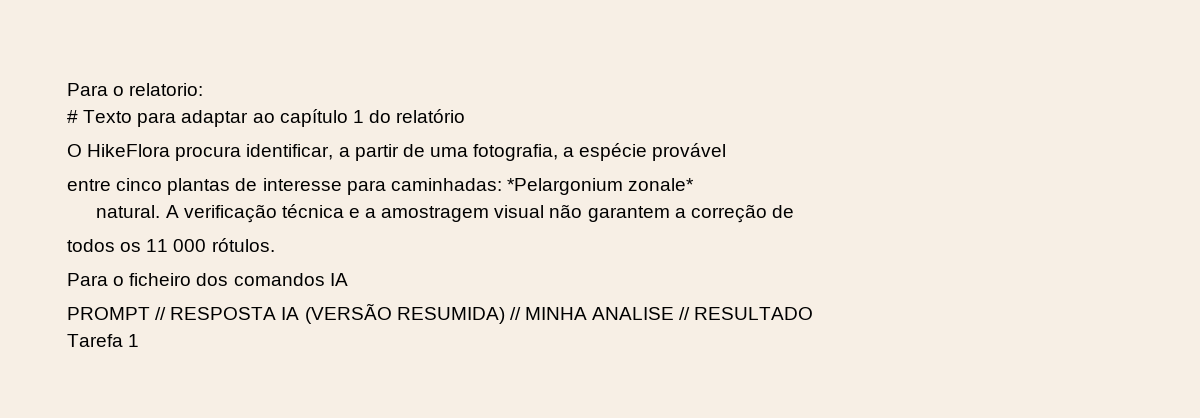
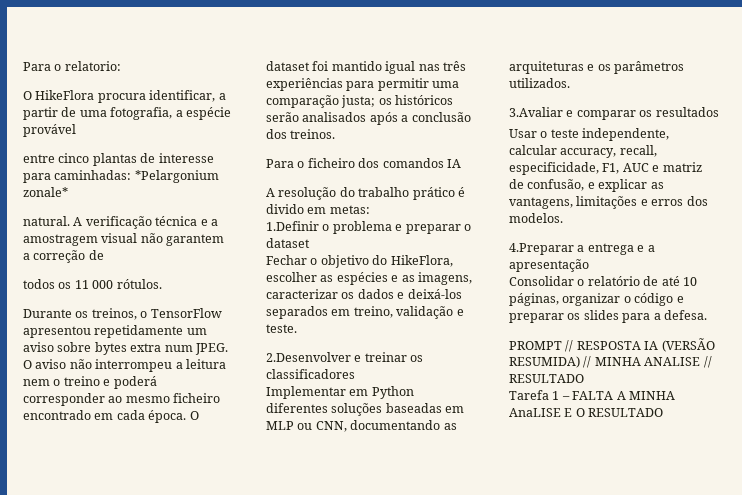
- # Texto para adaptar ao capítulo 1 do relatório
+ Durante os treinos, o TensorFlow apresentou repetidamente um aviso sobre bytes extra num JPEG. O aviso não interrompeu a leitura nem o treino e poderá corresponder ao mesmo ficheiro encontrado em cada época. O dataset foi mantido igual nas três experiências para permitir uma comparação justa; os históricos serão analisados após a conclusão dos treinos.
+ A resolução do trabalho prático é divido em metas:
+ 1.Definir o problema e preparar o dataset
+ Fechar o objetivo do HikeFlora, escolher as espécies e as imagens, caracterizar os dados e deixá-los separados em treino, validação e teste.
+ 2.Desenvolver e treinar os classificadores
+ Implementar em Python diferentes soluções baseadas em MLP ou CNN, documentando as arquiteturas e os parâmetros utilizados.
+ 3.Avaliar e comparar os resultados
+ Usar o teste independente, calcular accuracy, recall, especificidade, F1, AUC e matriz de confusão, e explicar as vantagens, limitações e erros dos modelos.
+ 4.Preparar a entrega e a apresentação
+ Consolidar o relatório de até 10 páginas, organizar o código e preparar os slides para a defesa.
- Tarefa 1
+ Tarefa 1 – FALTA A MINHA AnaLISE E O RESULTADO

